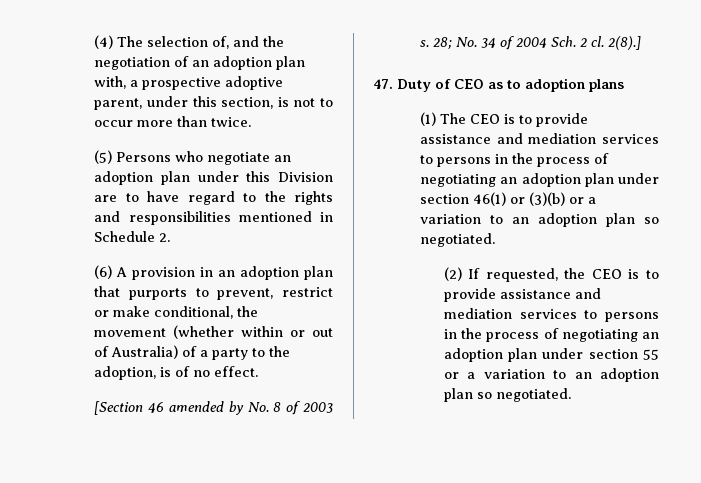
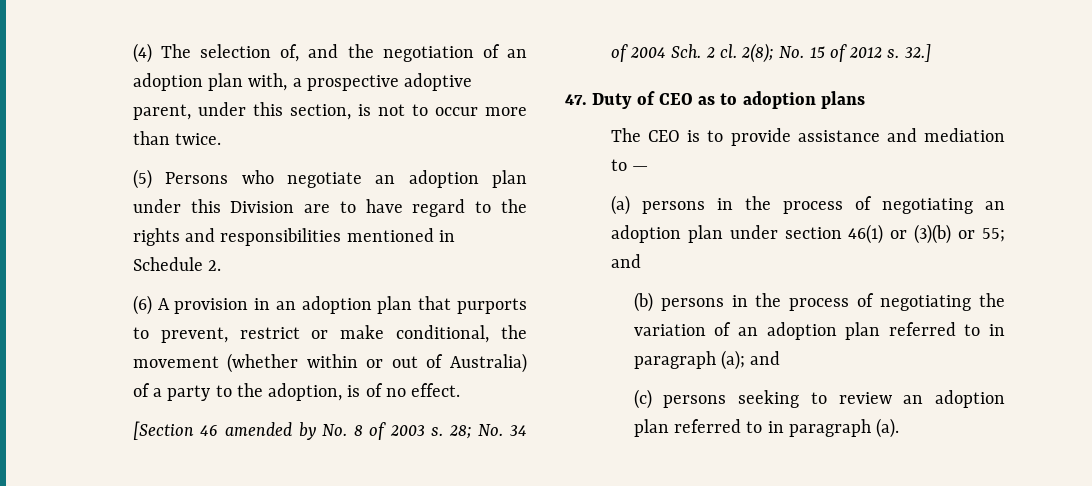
- 2(8).]
+ 2(8); No. 15 of 2012 s. 32.]
- (1) The CEO is to provide assistance and mediation services to persons in the process of negotiating an adoption plan under section 46(1) or (3)(b) or a variation to an adoption plan so negotiated.
- (2) If requested, the CEO is to provide assistance and mediation services to persons in the process of negotiating an adoption plan under section 55 or a variation to an adoption plan so negotiated.
+ The CEO is to provide assistance and mediation to —
+ (a) persons in the process of negotiating an adoption plan under section 46(1) or (3)(b) or 55; and
+ (b) persons in the process of negotiating the variation of an adoption plan referred to in paragraph (a); and
+ (c) persons seeking to review an adoption plan referred to in paragraph (a).

